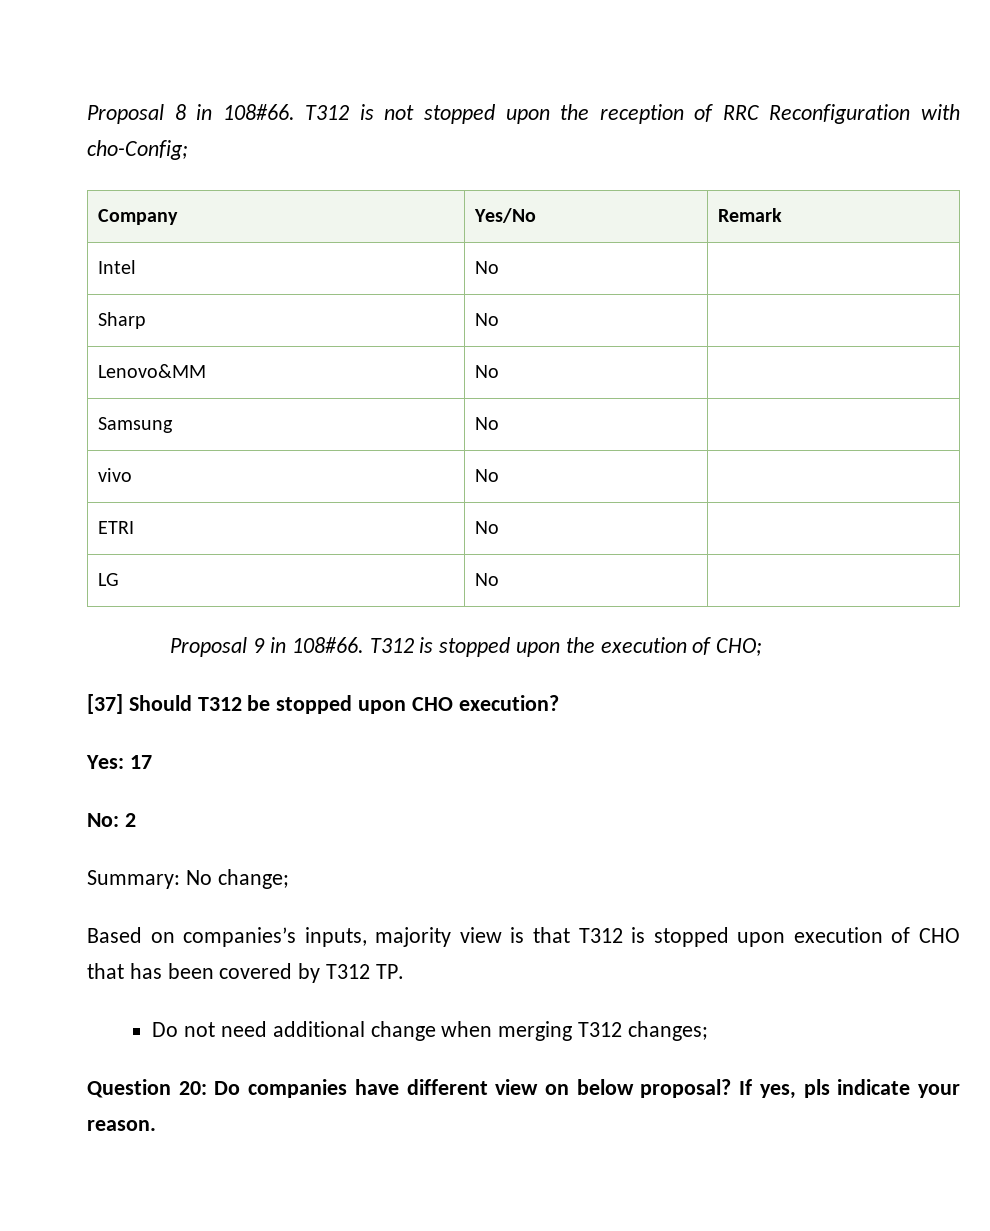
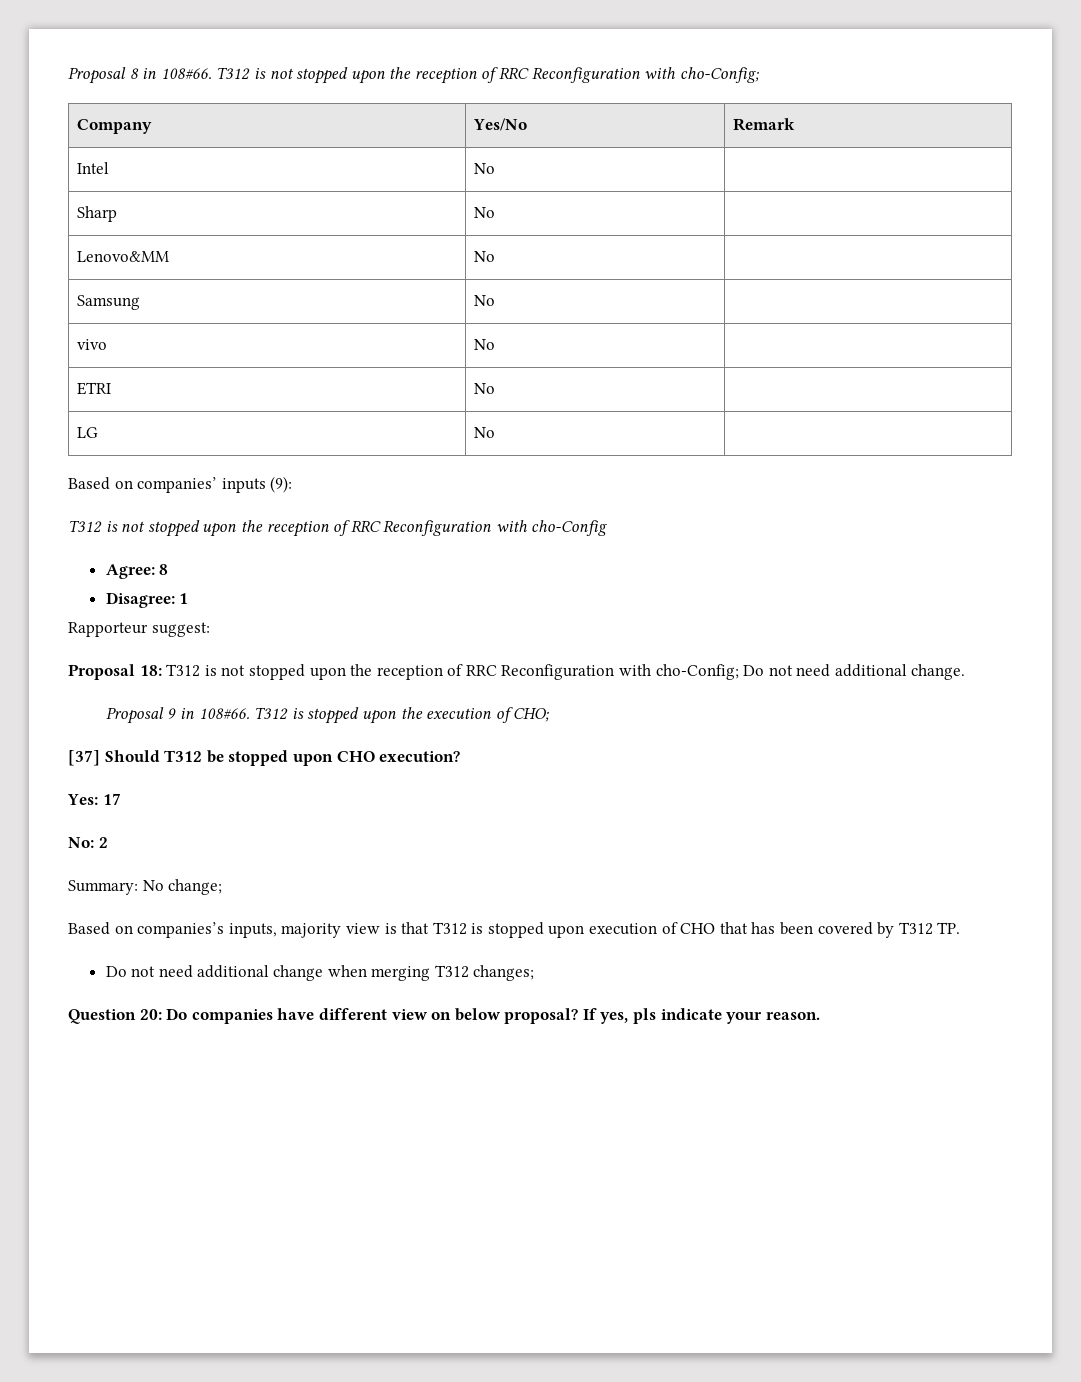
+ Based on companies’ inputs (9):
+ T312 is not stopped upon the reception of RRC Reconfiguration with cho-Config
+ Agree: 8
+ Disagree: 1
+ Rapporteur suggest:
+ Proposal 18: T312 is not stopped upon the reception of RRC Reconfiguration with cho-Config; Do not need additional change.

